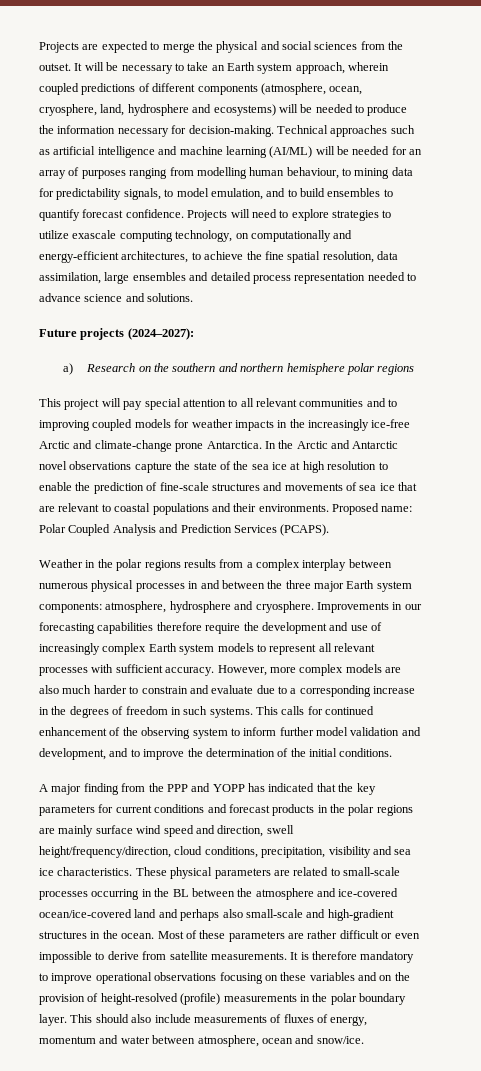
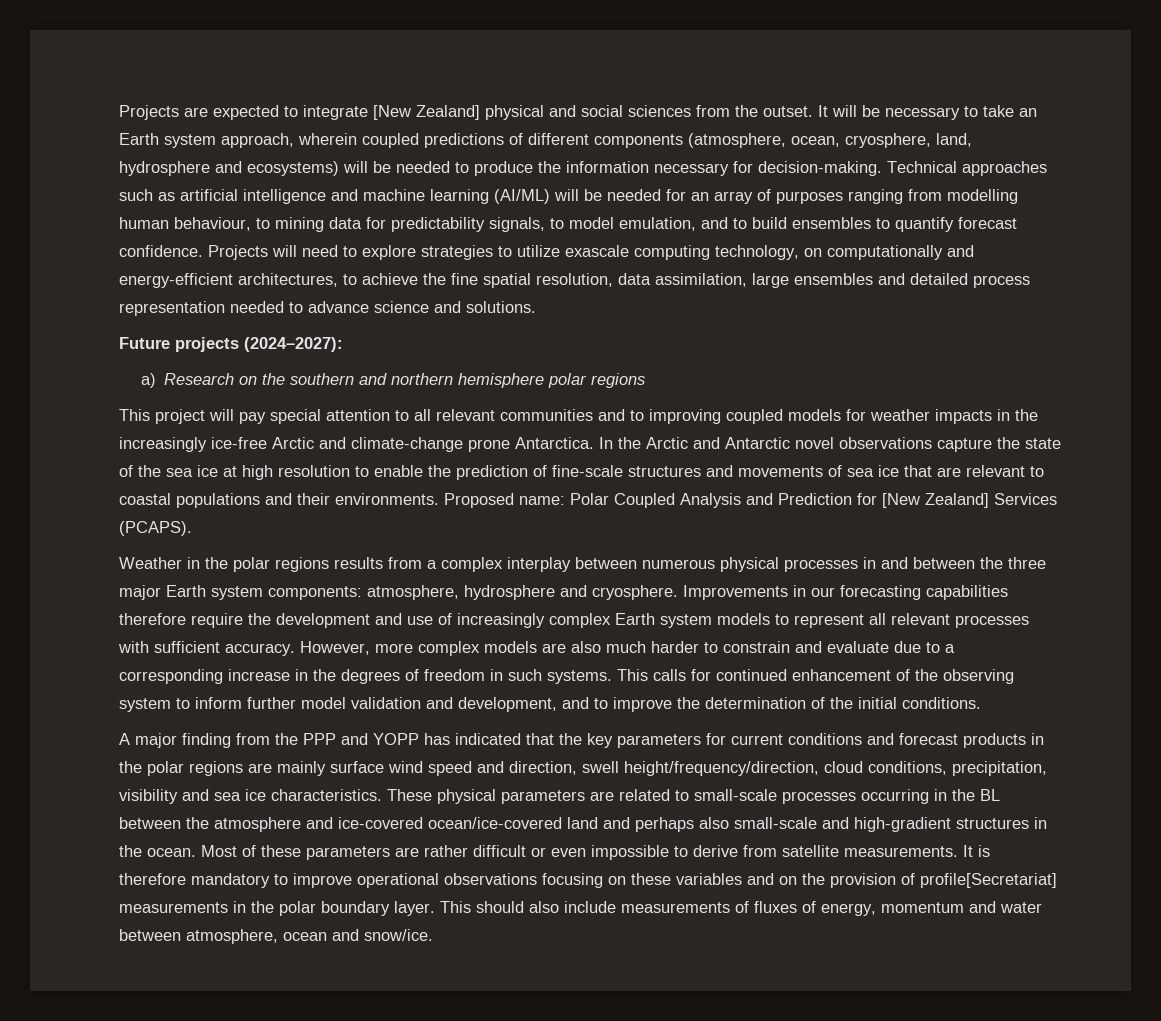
- Projects are expected to merge the physical and social sciences from the outset.
+ Projects are expected to integrate [New Zealand] physical and social sciences from the outset.
- Proposed name: Polar Coupled Analysis and Prediction Services (PCAPS).
+ Proposed name: Polar Coupled Analysis and Prediction for [New Zealand] Services (PCAPS).
- It is therefore mandatory to improve operational observations focusing on these variables and on the provision of height-resolved (profile) measurements in the polar boundary layer.
+ It is therefore mandatory to improve operational observations focusing on these variables and on the provision of profile[Secretariat] measurements in the polar boundary layer.

